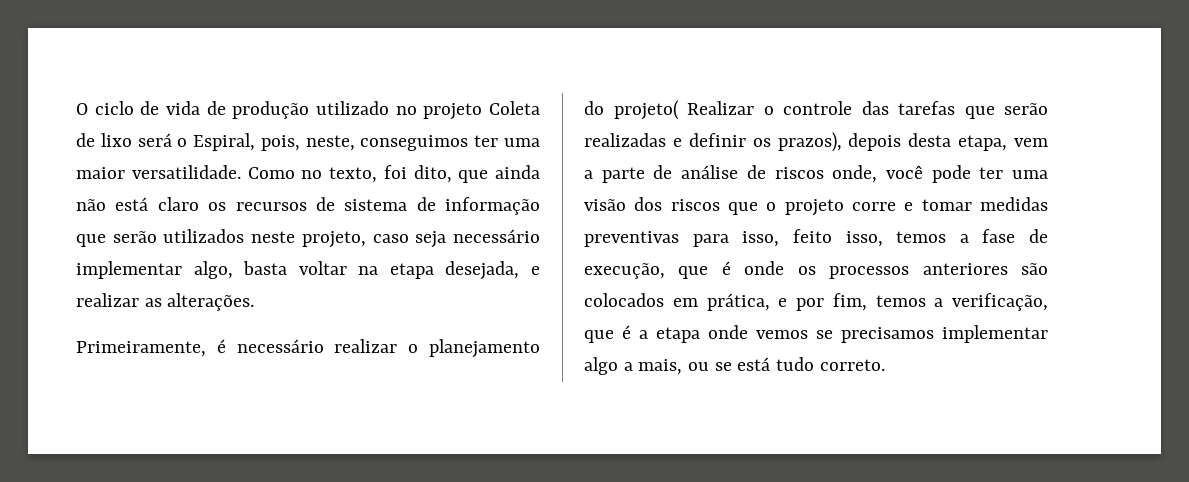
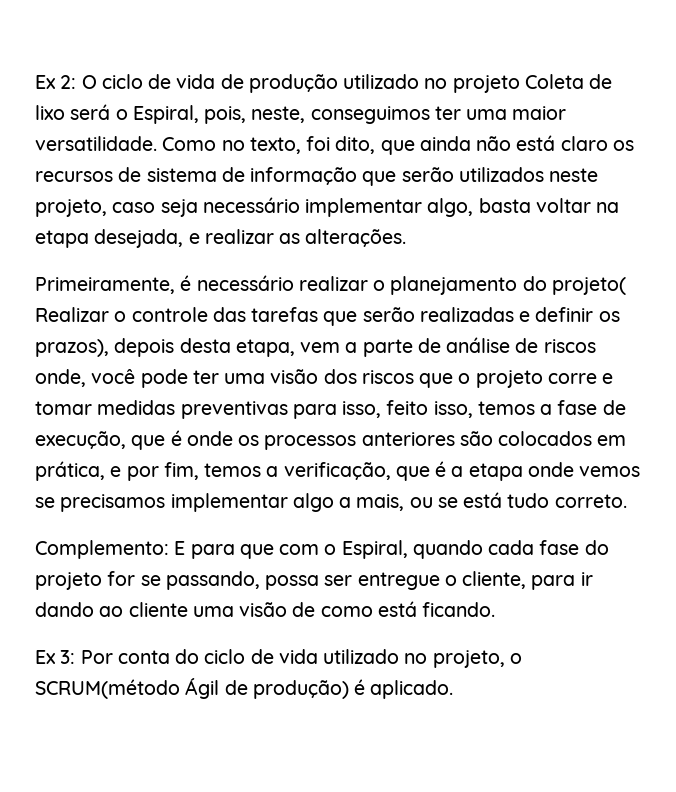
- O ciclo de vida de produção utilizado no projeto Coleta de lixo será o Espiral, pois, neste, conseguimos ter uma maior versatilidade.
+ Ex 2: O ciclo de vida de produção utilizado no projeto Coleta de lixo será o Espiral, pois, neste, conseguimos ter uma maior versatilidade.
+ Complemento: E para que com o Espiral, quando cada fase do projeto for se passando, possa ser entregue o cliente, para ir dando ao cliente uma visão de como está ficando.
+ Ex 3: Por conta do ciclo de vida utilizado no projeto, o SCRUM(método Ágil de produção) é aplicado.

